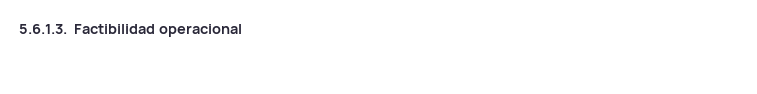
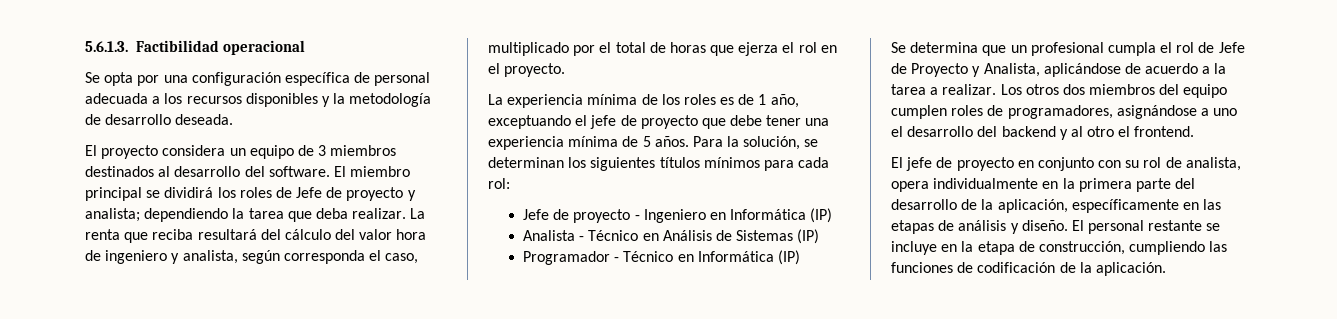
+ Se opta por una configuración específica de personal adecuada a los recursos disponibles y la metodología de desarrollo deseada.
+ El proyecto considera un equipo de 3 miembros destinados al desarrollo del software. El miembro principal se dividirá los roles de Jefe de proyecto y analista; dependiendo la tarea que deba realizar. La renta que reciba resultará del cálculo del valor hora de ingeniero y analista, según corresponda el caso, multiplicado por el total de horas que ejerza el rol en el proyecto.
+ La experiencia mínima de los roles es de 1 año, exceptuando el jefe de proyecto que debe tener una experiencia mínima de 5 años. Para la solución, se determinan los siguientes títulos mínimos para cada rol:
+ Jefe de proyecto - Ingeniero en Informática (IP)
+ Analista - Técnico en Análisis de Sistemas (IP)
+ Programador - Técnico en Informática (IP)
+ Se determina que un profesional cumpla el rol de Jefe de Proyecto y Analista, aplicándose de acuerdo a la tarea a realizar. Los otros dos miembros del equipo cumplen roles de programadores, asignándose a uno el desarrollo del backend y al otro el frontend.
+ El jefe de proyecto en conjunto con su rol de analista, opera individualmente en la primera parte del desarrollo de la aplicación, específicamente en las etapas de análisis y diseño. El personal restante se incluye en la etapa de construcción, cumpliendo las funciones de codificación de la aplicación.

